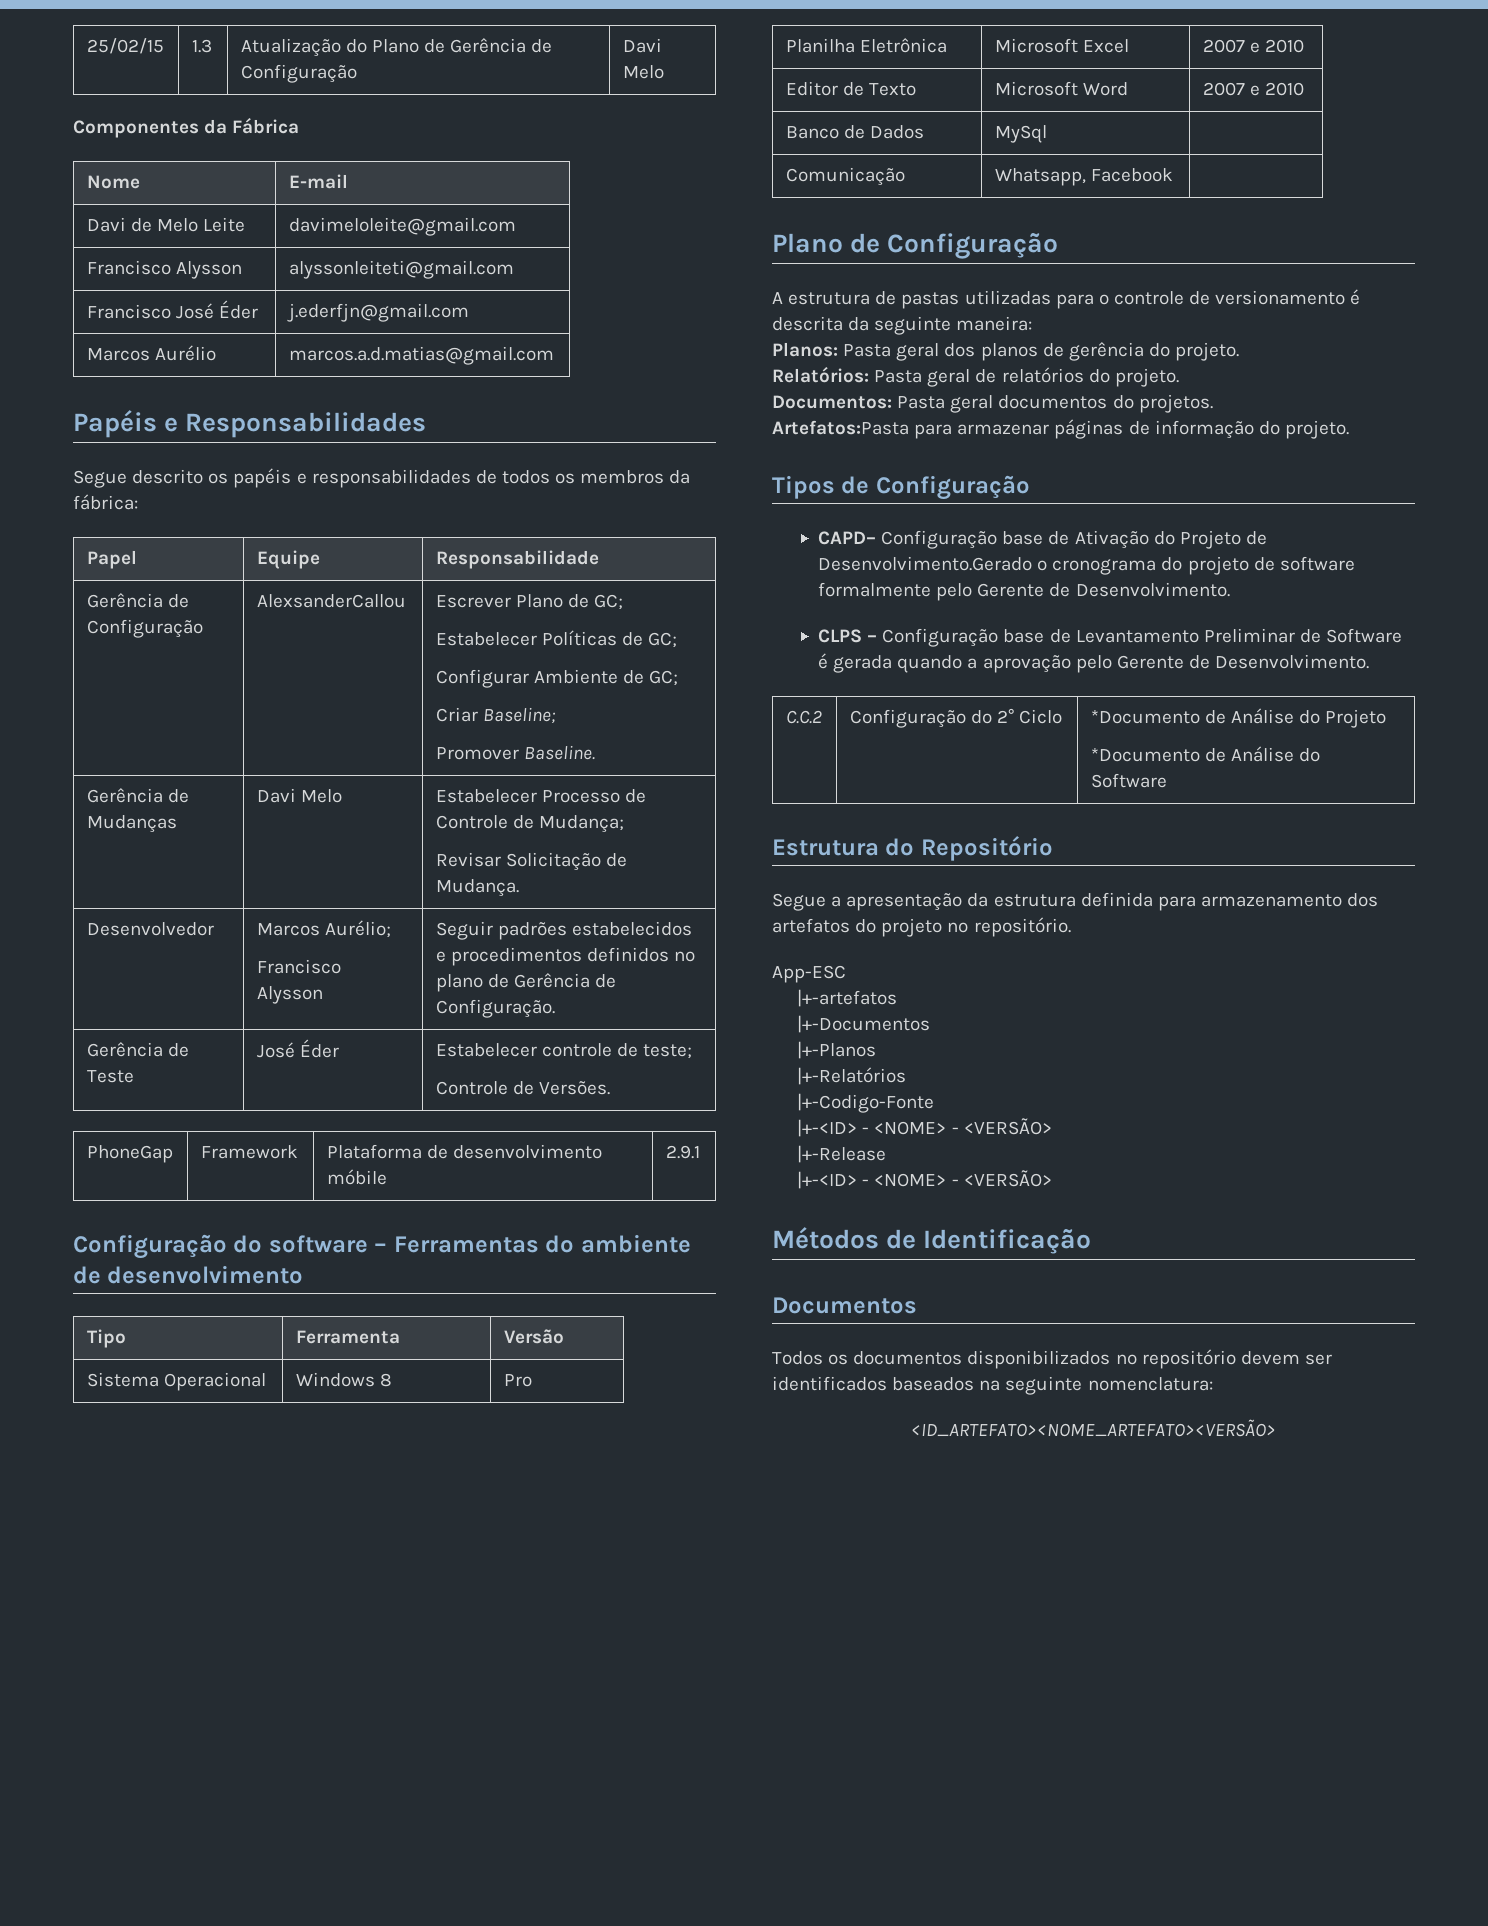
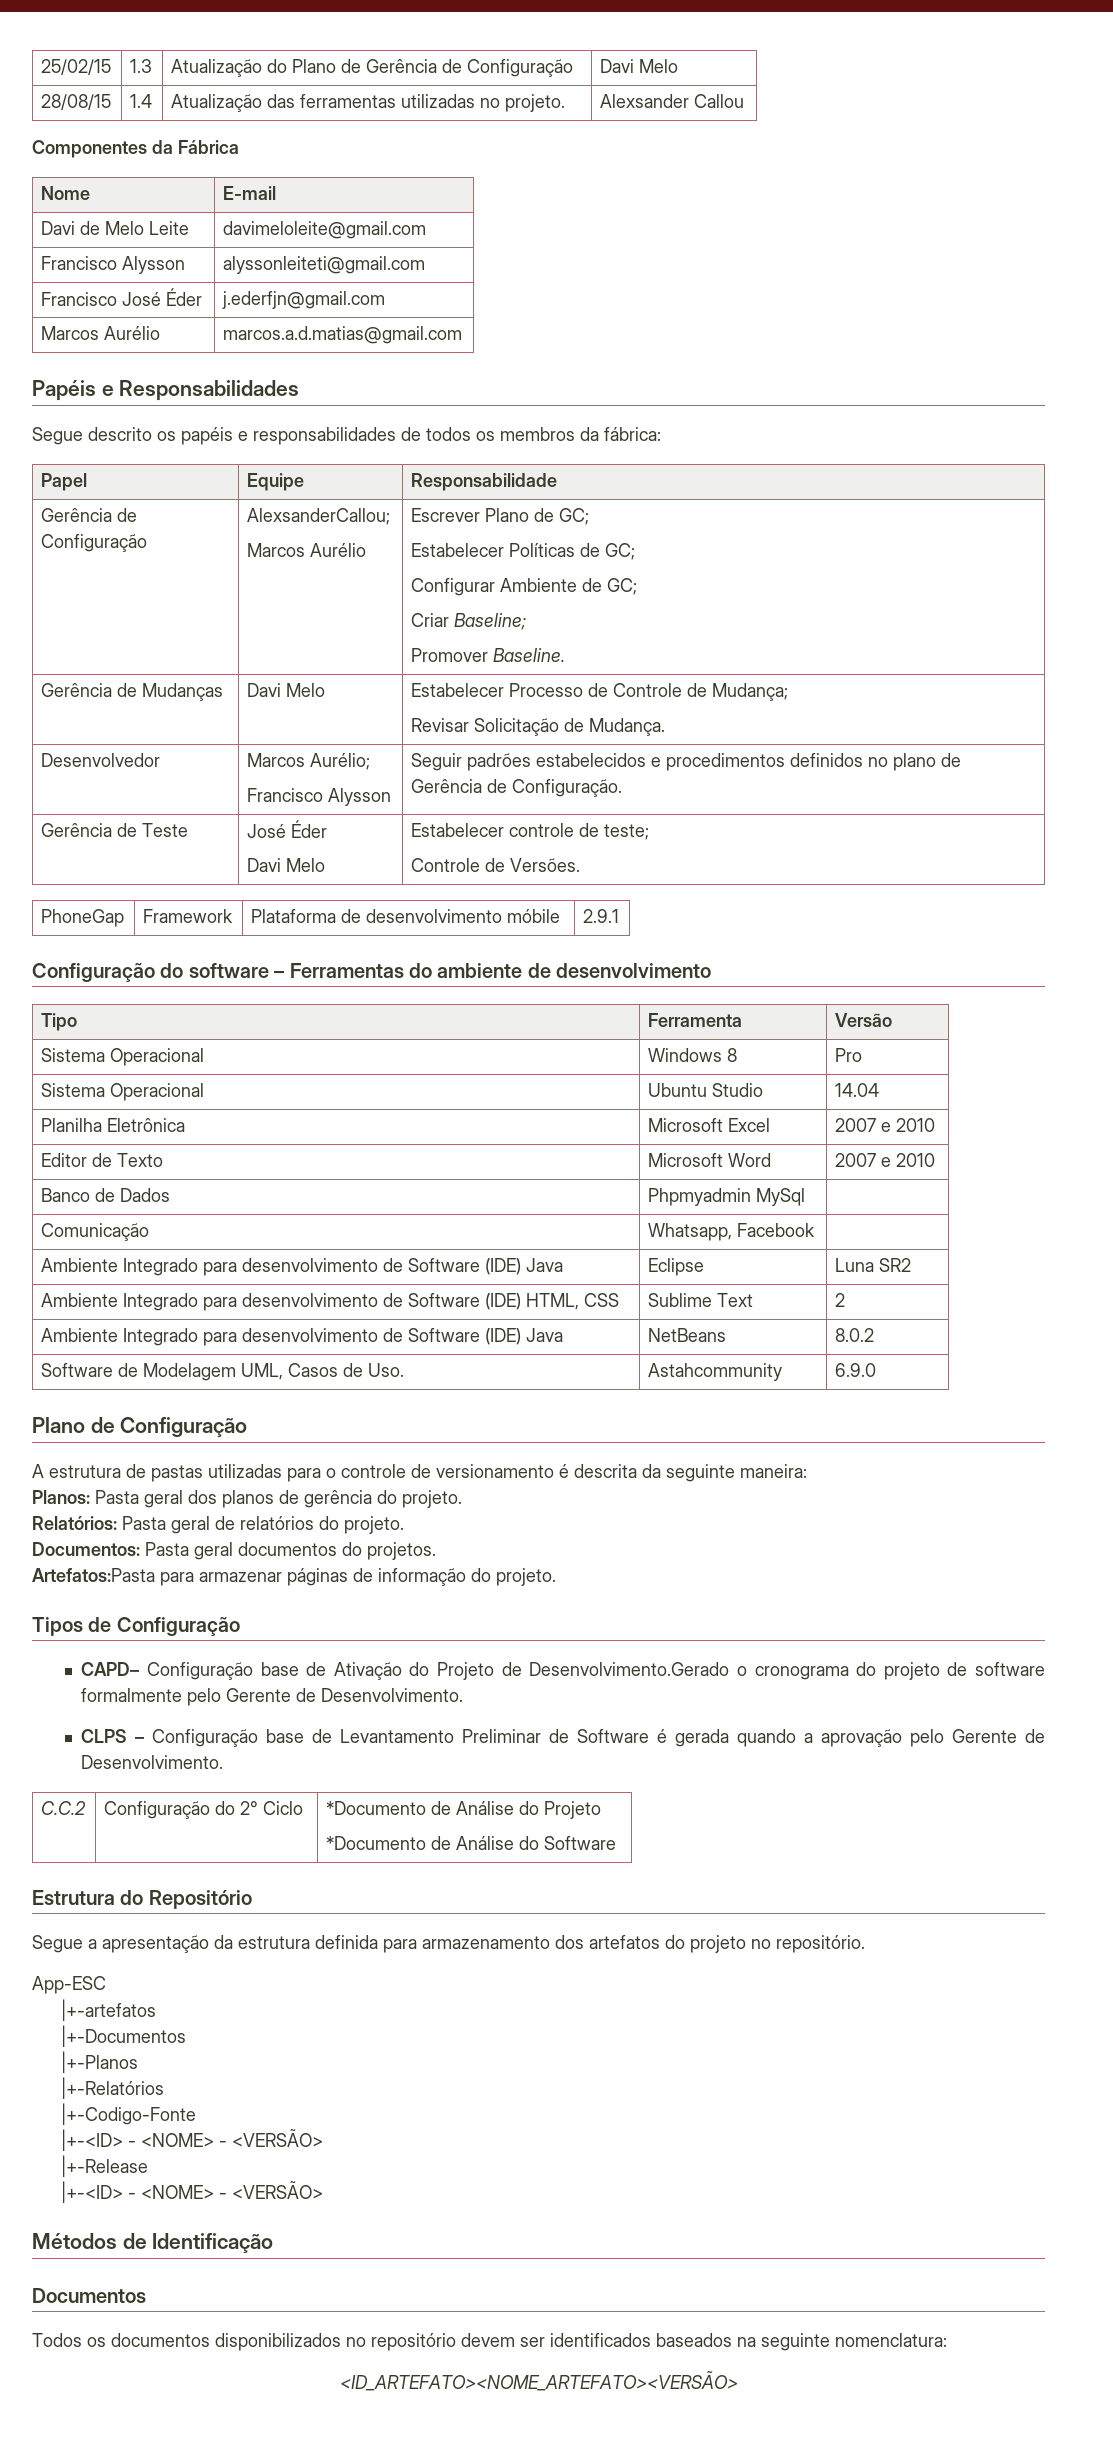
+ 28/08/15 | 1.4 | Atualização das ferramentas utilizadas no projeto. | Alexsander Callou
- Gerência de Configuração | AlexsanderCallou | Escrever Plano de GC;
+ Gerência de Configuração | AlexsanderCallou;
+ Marcos Aurélio | Escrever Plano de GC;
- Gerência de Teste | José Éder | Estabelecer controle de teste;
+ Gerência de Teste | José Éder
+ Davi Melo | Estabelecer controle de teste;
+ Sistema Operacional | Ubuntu Studio | 14.04
- Banco de Dados | MySql |
+ Banco de Dados | Phpmyadmin MySql |
+ Ambiente Integrado para desenvolvimento de Software (IDE) Java | Eclipse | Luna SR2
+ Ambiente Integrado para desenvolvimento de Software (IDE) HTML, CSS | Sublime Text | 2
+ Ambiente Integrado para desenvolvimento de Software (IDE) Java | NetBeans | 8.0.2
+ Software de Modelagem UML, Casos de Uso. | Astahcommunity | 6.9.0

